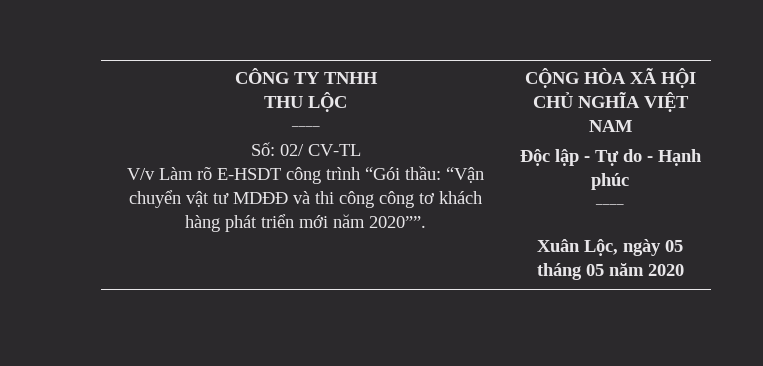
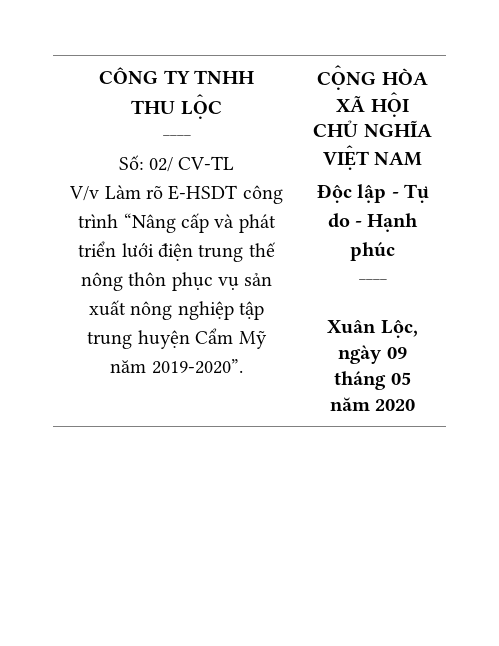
- V/v Làm rõ E-HSDT công trình “Gói thầu: “Vận chuyển vật tư MDĐĐ và thi công công tơ khách hàng phát triển mới năm 2020””.
+ V/v Làm rõ E-HSDT công trình “Nâng cấp và phát triển lưới điện trung thế nông thôn phục vụ sản xuất nông nghiệp tập trung huyện Cẩm Mỹ năm 2019-2020”.
- Xuân Lộc, ngày 05 tháng 05 năm 2020
+ Xuân Lộc, ngày 09 tháng 05 năm 2020

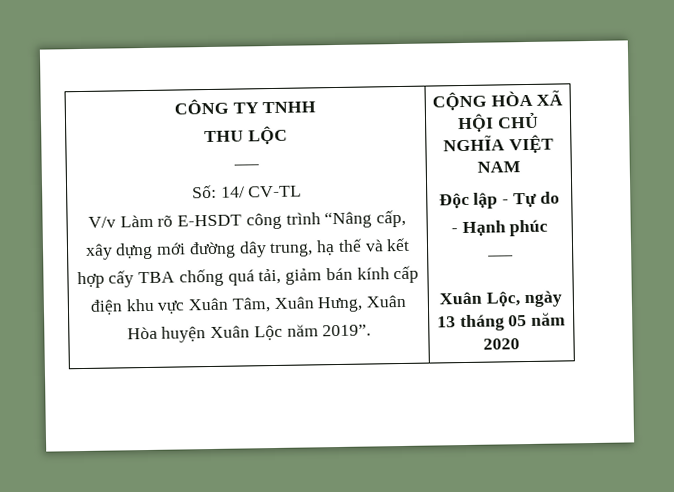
- Số: 02/ CV-TL
+ Số: 14/ CV-TL
- V/v Làm rõ E-HSDT công trình “Nâng cấp và phát triển lưới điện trung thế nông thôn phục vụ sản xuất nông nghiệp tập trung huyện Cẩm Mỹ năm 2019-2020”.
+ V/v Làm rõ E-HSDT công trình “Nâng cấp, xây dựng mới đường dây trung, hạ thế và kết hợp cấy TBA chống quá tải, giảm bán kính cấp điện khu vực Xuân Tâm, Xuân Hưng, Xuân Hòa huyện Xuân Lộc năm 2019”.
- Xuân Lộc, ngày 09 tháng 05 năm 2020
+ Xuân Lộc, ngày 13 tháng 05 năm 2020

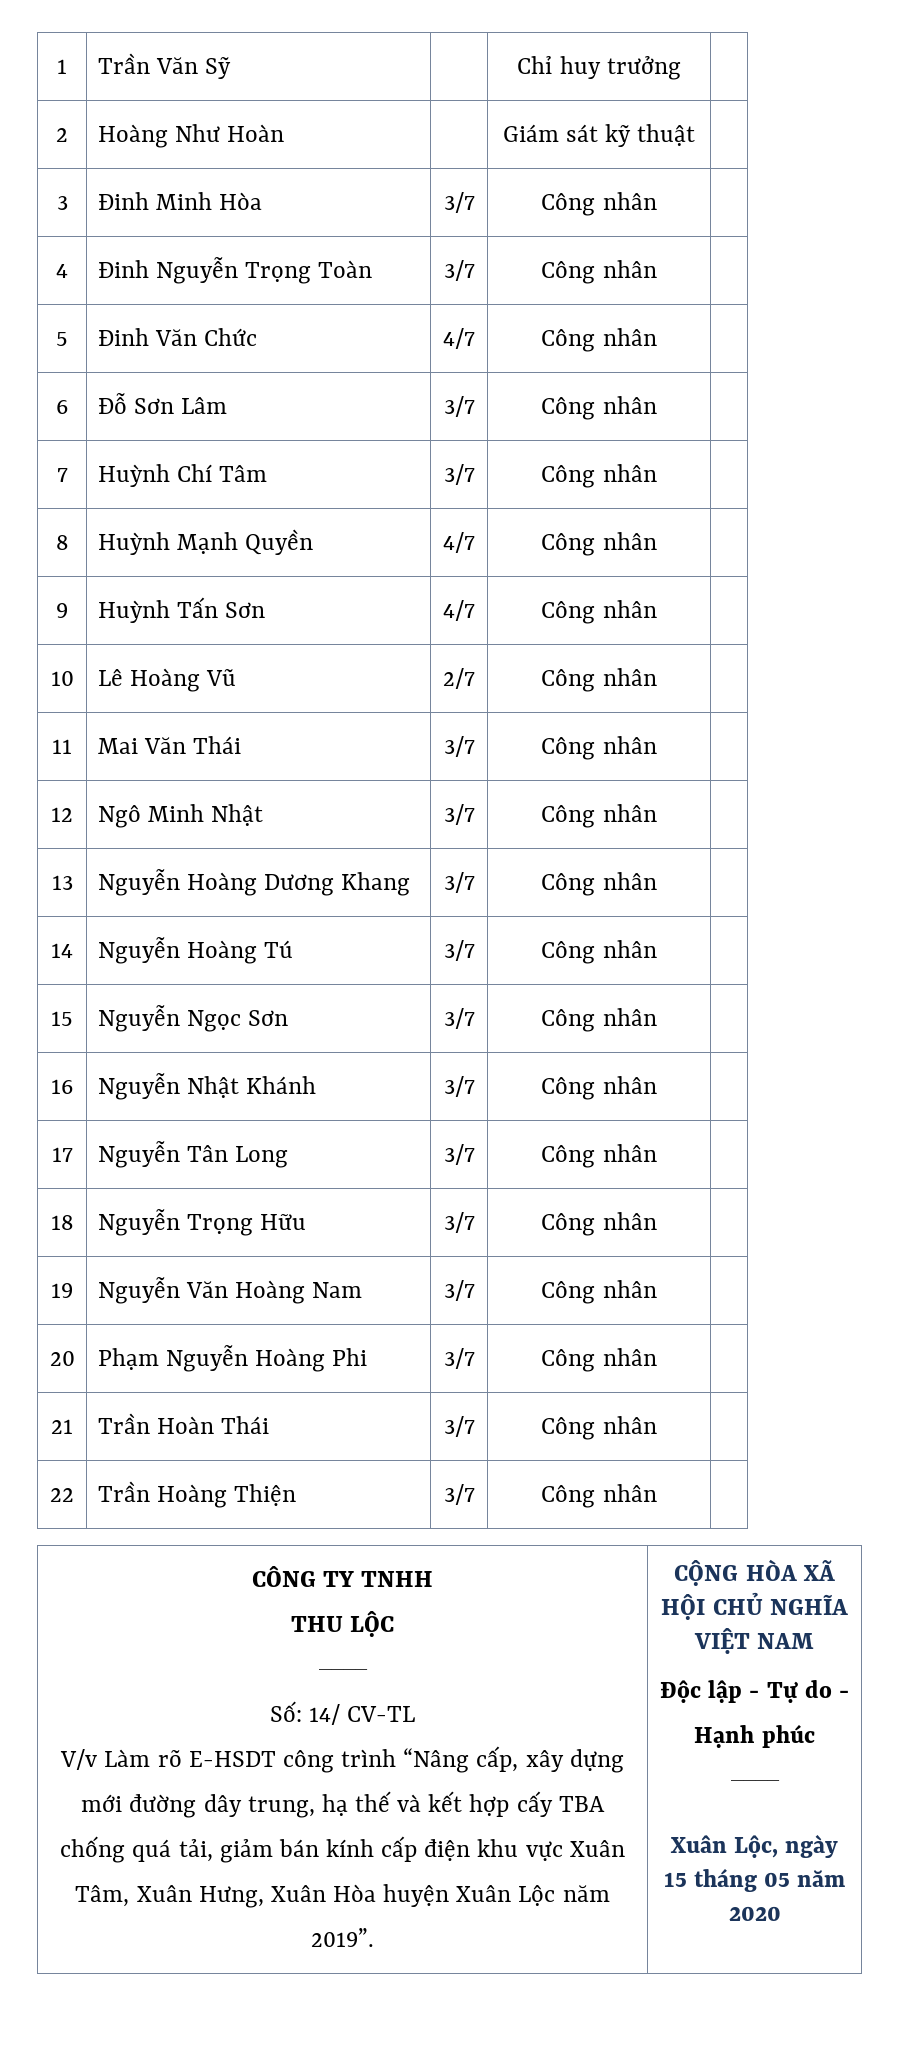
+ 1 | Trần Văn Sỹ | | Chỉ huy trưởng |
+ 2 | Hoàng Như Hoàn | | Giám sát kỹ thuật |
+ 3 | Đinh Minh Hòa | 3/7 | Công nhân |
+ 4 | Đinh Nguyễn Trọng Toàn | 3/7 | Công nhân |
+ 5 | Đinh Văn Chức | 4/7 | Công nhân |
+ 6 | Đỗ Sơn Lâm | 3/7 | Công nhân |
+ 7 | Huỳnh Chí Tâm | 3/7 | Công nhân |
+ 8 | Huỳnh Mạnh Quyền | 4/7 | Công nhân |
+ 9 | Huỳnh Tấn Sơn | 4/7 | Công nhân |
+ 10 | Lê Hoàng Vũ | 2/7 | Công nhân |
+ 11 | Mai Văn Thái | 3/7 | Công nhân |
+ 12 | Ngô Minh Nhật | 3/7 | Công nhân |
+ 13 | Nguyễn Hoàng Dương Khang | 3/7 | Công nhân |
+ 14 | Nguyễn Hoàng Tú | 3/7 | Công nhân |
+ 15 | Nguyễn Ngọc Sơn | 3/7 | Công nhân |
+ 16 | Nguyễn Nhật Khánh | 3/7 | Công nhân |
+ 17 | Nguyễn Tân Long | 3/7 | Công nhân |
+ 18 | Nguyễn Trọng Hữu | 3/7 | Công nhân |
+ 19 | Nguyễn Văn Hoàng Nam | 3/7 | Công nhân |
+ 20 | Phạm Nguyễn Hoàng Phi | 3/7 | Công nhân |
+ 21 | Trần Hoàn Thái | 3/7 | Công nhân |
+ 22 | Trần Hoàng Thiện | 3/7 | Công nhân |
- Xuân Lộc, ngày 13 tháng 05 năm 2020
+ Xuân Lộc, ngày 15 tháng 05 năm 2020

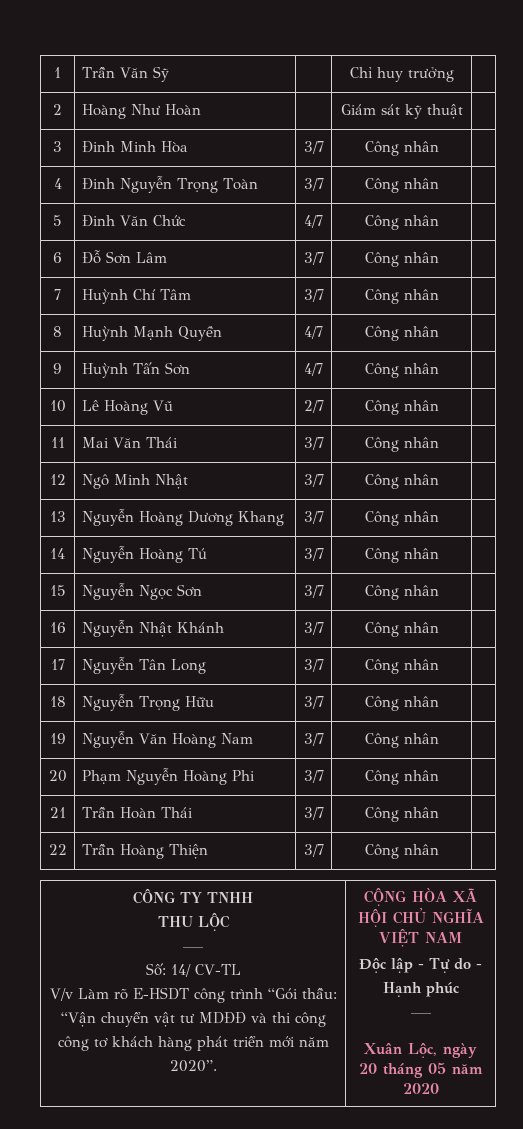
- V/v Làm rõ E-HSDT công trình “Nâng cấp, xây dựng mới đường dây trung, hạ thế và kết hợp cấy TBA chống quá tải, giảm bán kính cấp điện khu vực Xuân Tâm, Xuân Hưng, Xuân Hòa huyện Xuân Lộc năm 2019”.
+ V/v Làm rõ E-HSDT công trình “Gói thầu: “Vận chuyển vật tư MDĐĐ và thi công công tơ khách hàng phát triển mới năm 2020”.
- Xuân Lộc, ngày 15 tháng 05 năm 2020
+ Xuân Lộc, ngày 20 tháng 05 năm 2020

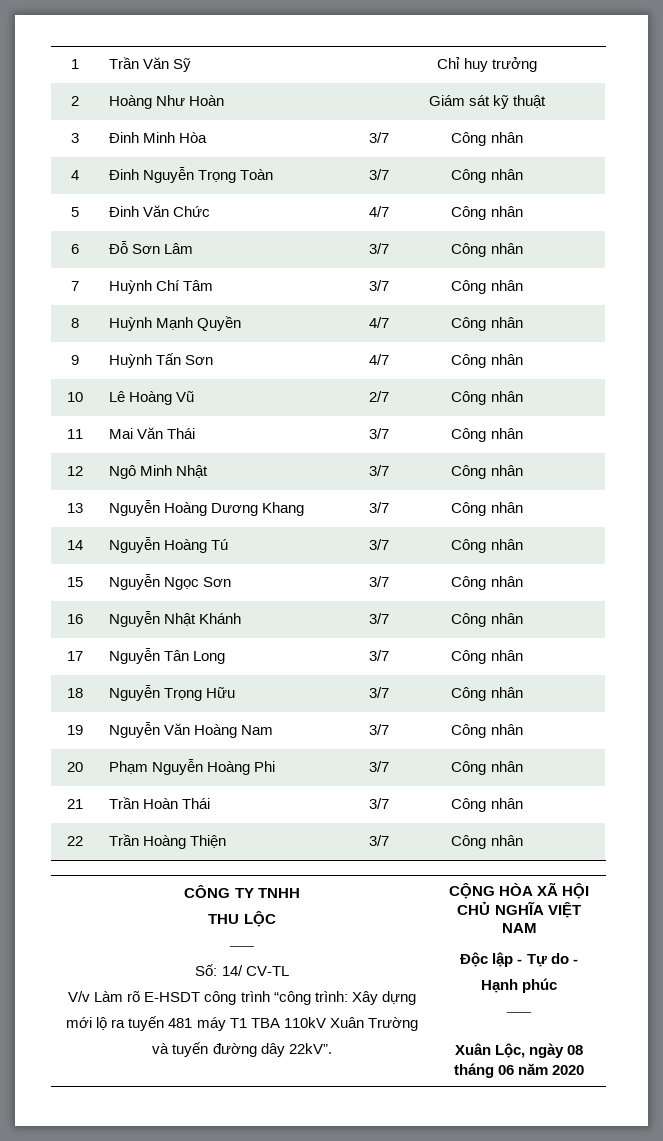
- V/v Làm rõ E-HSDT công trình “Gói thầu: “Vận chuyển vật tư MDĐĐ và thi công công tơ khách hàng phát triển mới năm 2020”.
+ V/v Làm rõ E-HSDT công trình “công trình: Xây dựng mới lộ ra tuyến 481 máy T1 TBA 110kV Xuân Trường và tuyến đường dây 22kV”.
- Xuân Lộc, ngày 20 tháng 05 năm 2020
+ Xuân Lộc, ngày 08 tháng 06 năm 2020

